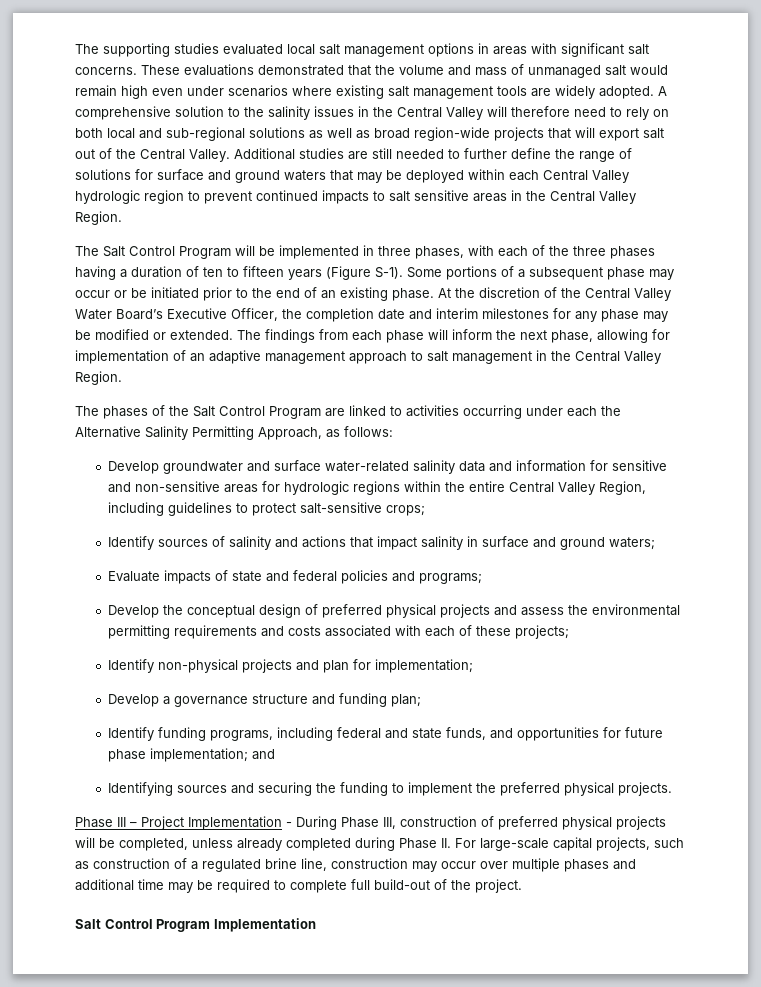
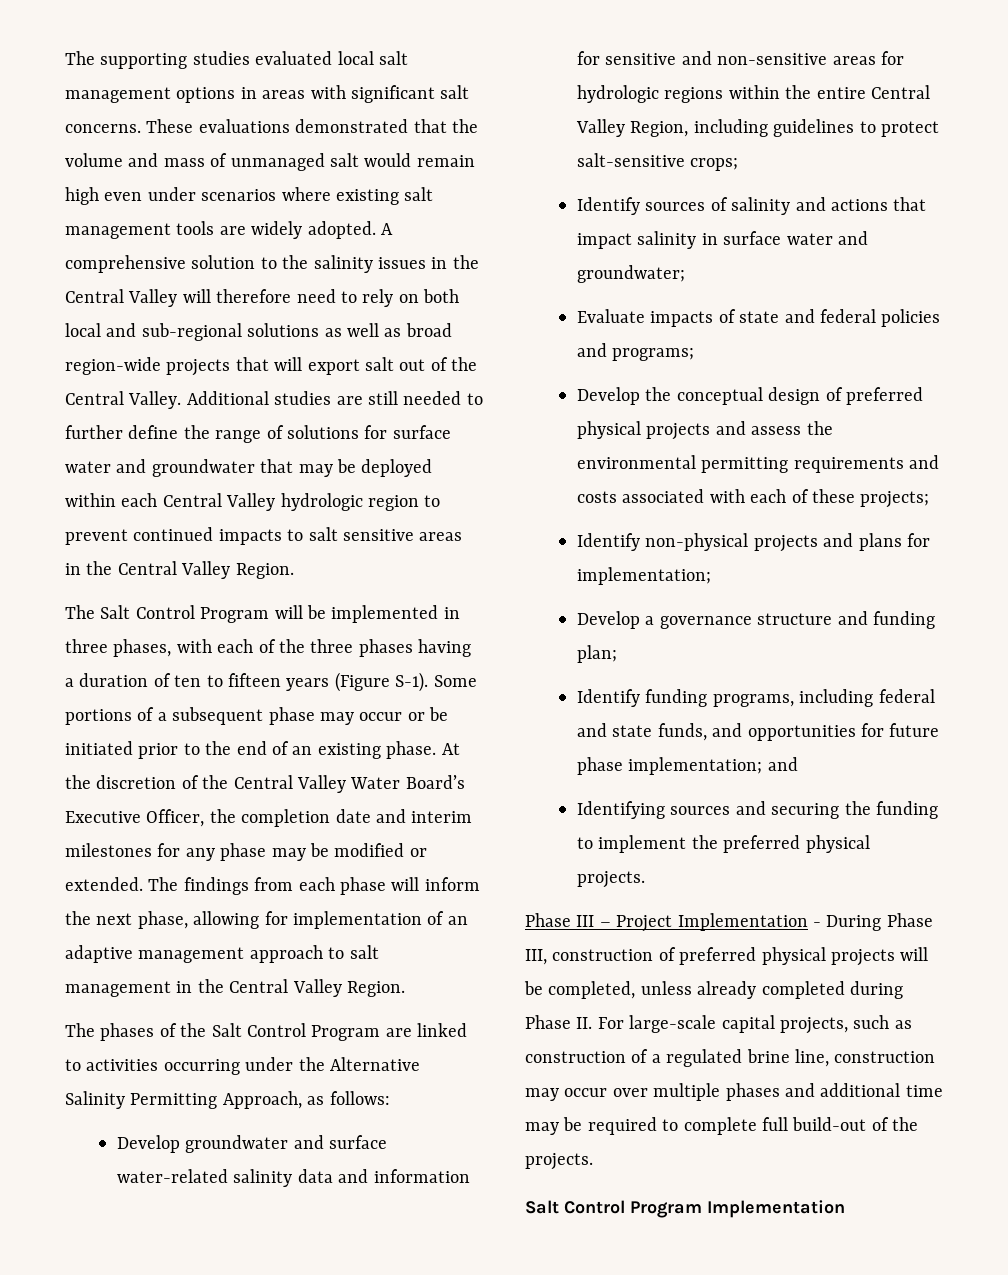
- Additional studies are still needed to further define the range of solutions for surface and ground waters that may be deployed within each Central Valley hydrologic region to prevent continued impacts to salt sensitive areas in the Central Valley Region.
+ Additional studies are still needed to further define the range of solutions for surface water and groundwater that may be deployed within each Central Valley hydrologic region to prevent continued impacts to salt sensitive areas in the Central Valley Region.
- The phases of the Salt Control Program are linked to activities occurring under each the Alternative Salinity Permitting Approach, as follows:
+ The phases of the Salt Control Program are linked to activities occurring under the Alternative Salinity Permitting Approach, as follows:
- Identify sources of salinity and actions that impact salinity in surface and ground waters;
+ Identify sources of salinity and actions that impact salinity in surface water and groundwater;
- Identify non-physical projects and plan for implementation;
+ Identify non-physical projects and plans for implementation;
- Phase III – Project Implementation - During Phase III, construction of preferred physical projects will be completed, unless already completed during Phase II. For large-scale capital projects, such as construction of a regulated brine line, construction may occur over multiple phases and additional time may be required to complete full build-out of the project.
+ Phase III – Project Implementation - During Phase III, construction of preferred physical projects will be completed, unless already completed during Phase II. For large-scale capital projects, such as construction of a regulated brine line, construction may occur over multiple phases and additional time may be required to complete full build-out of the projects.

